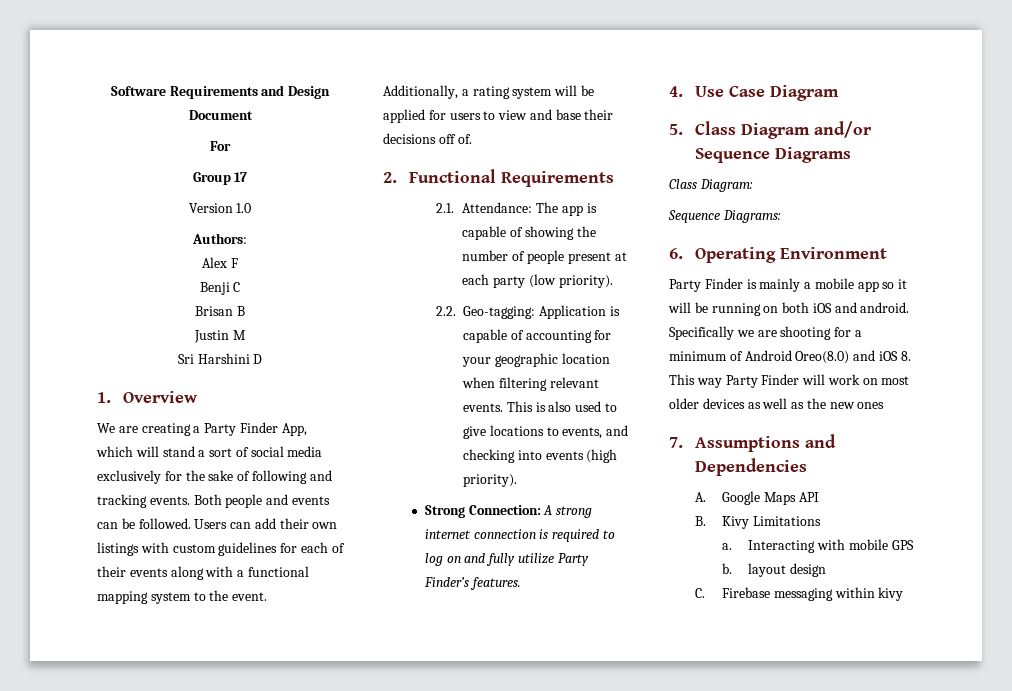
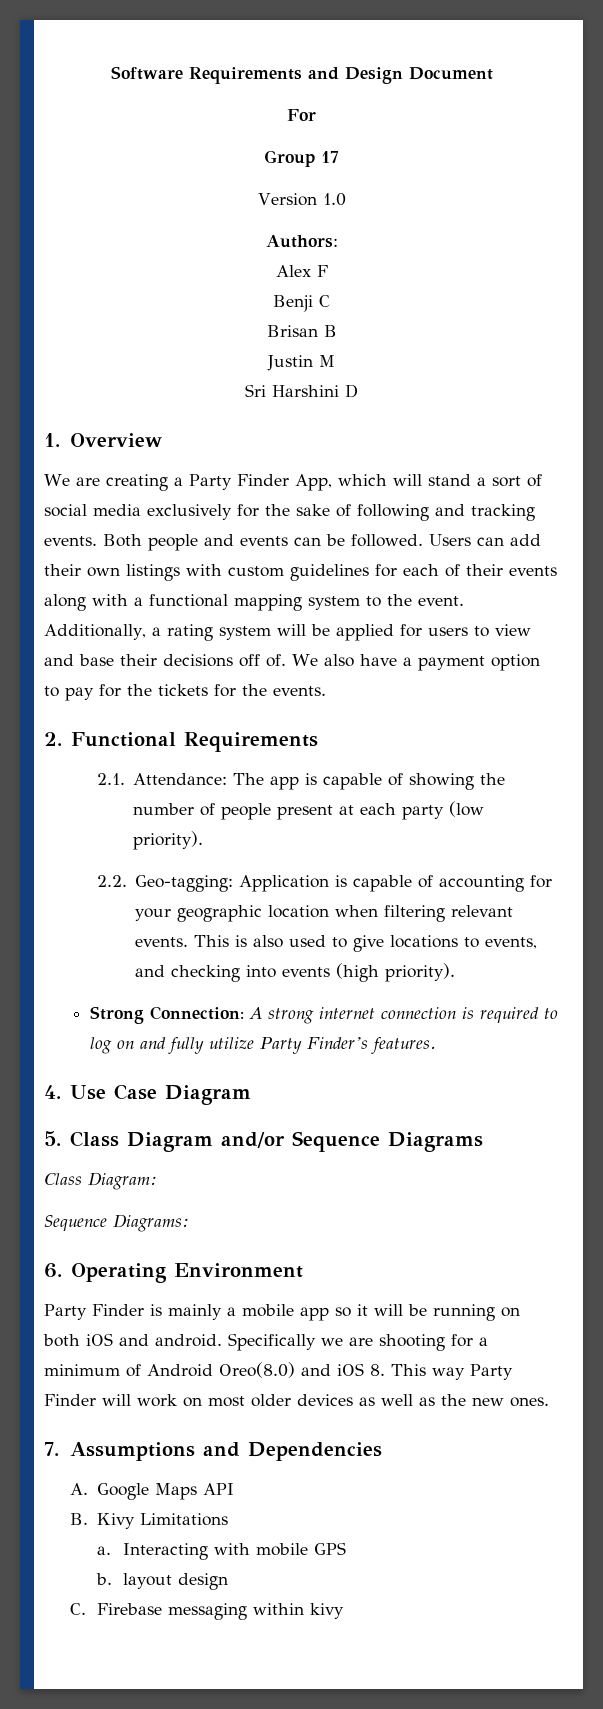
+ We also have a payment option to pay for the tickets for the events.
- Specifically we are shooting for a minimum of Android Oreo(8.0) and iOS 8. This way Party Finder will work on most older devices as well as the new ones
+ Specifically we are shooting for a minimum of Android Oreo(8.0) and iOS 8. This way Party Finder will work on most older devices as well as the new ones.

